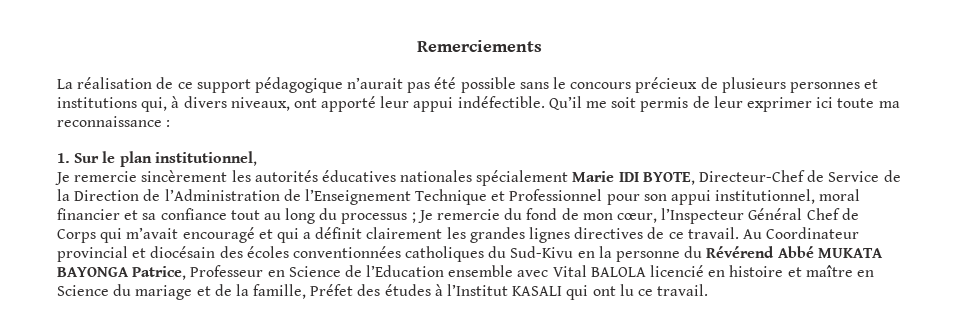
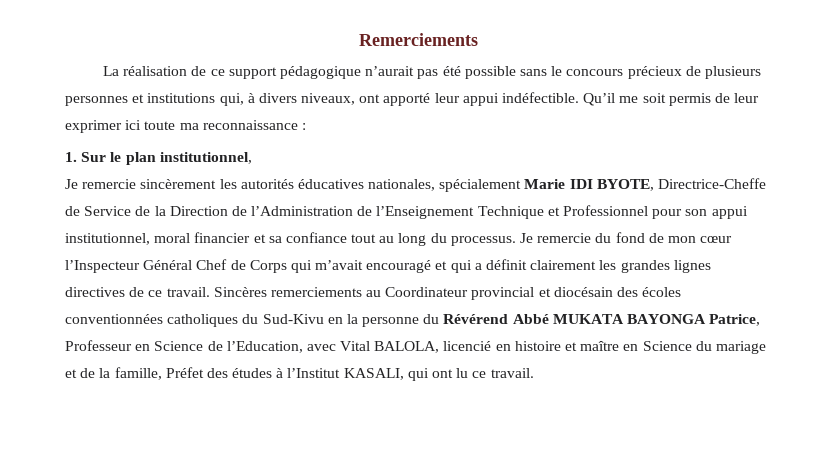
- Je remercie sincèrement les autorités éducatives nationales spécialement Marie IDI BYOTE, Directeur-Chef de Service de la Direction de l’Administration de l’Enseignement Technique et Professionnel pour son appui institutionnel, moral financier et sa confiance tout au long du processus ;
+ Je remercie sincèrement les autorités éducatives nationales, spécialement Marie IDI BYOTE, Directrice-Cheffe de Service de la Direction de l’Administration de l’Enseignement Technique et Professionnel pour son appui institutionnel, moral financier et sa confiance tout au long du processus.
- Je remercie du fond de mon cœur, l’Inspecteur Général Chef de Corps qui m’avait encouragé et qui a définit clairement les grandes lignes directives de ce travail.
+ Je remercie du fond de mon cœur l’Inspecteur Général Chef de Corps qui m’avait encouragé et qui a définit clairement les grandes lignes directives de ce travail.
- Au Coordinateur provincial et diocésain des écoles conventionnées catholiques du Sud-Kivu en la personne du Révérend Abbé MUKATA BAYONGA Patrice, Professeur en Science de l’Education ensemble avec Vital BALOLA licencié en histoire et maître en Science du mariage et de la famille, Préfet des études à l’Institut KASALI qui ont lu ce travail.
+ Sincères remerciements au Coordinateur provincial et diocésain des écoles conventionnées catholiques du Sud-Kivu en la personne du Révérend Abbé MUKATA BAYONGA Patrice, Professeur en Science de l’Education, avec Vital BALOLA, licencié en histoire et maître en Science du mariage et de la famille, Préfet des études à l’Institut KASALI, qui ont lu ce travail.

